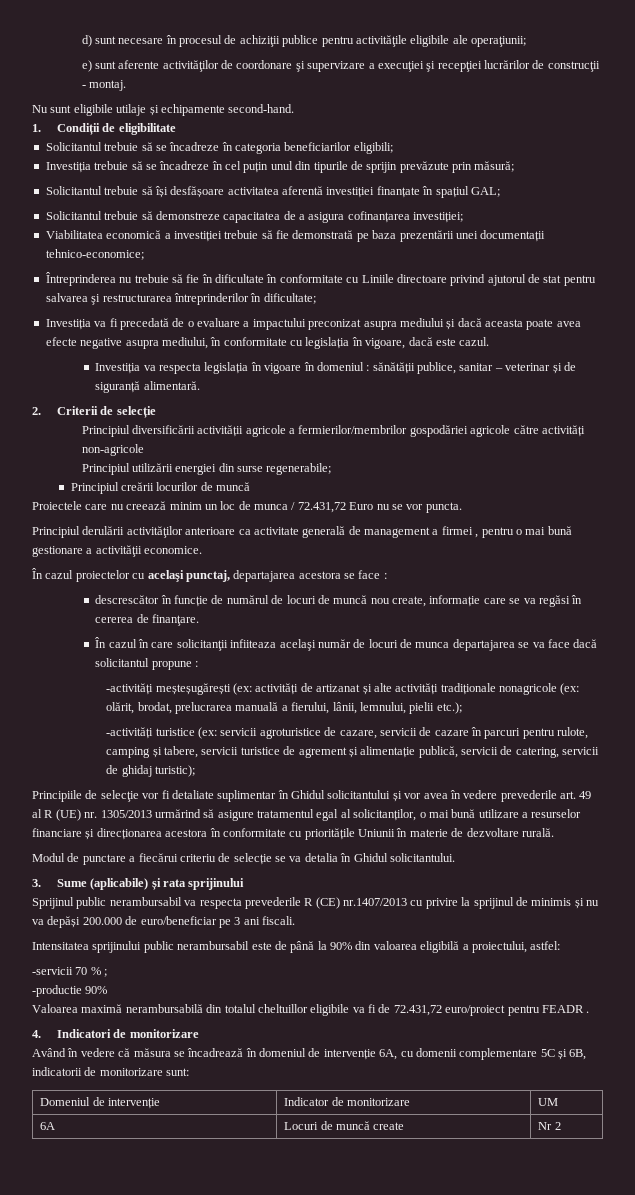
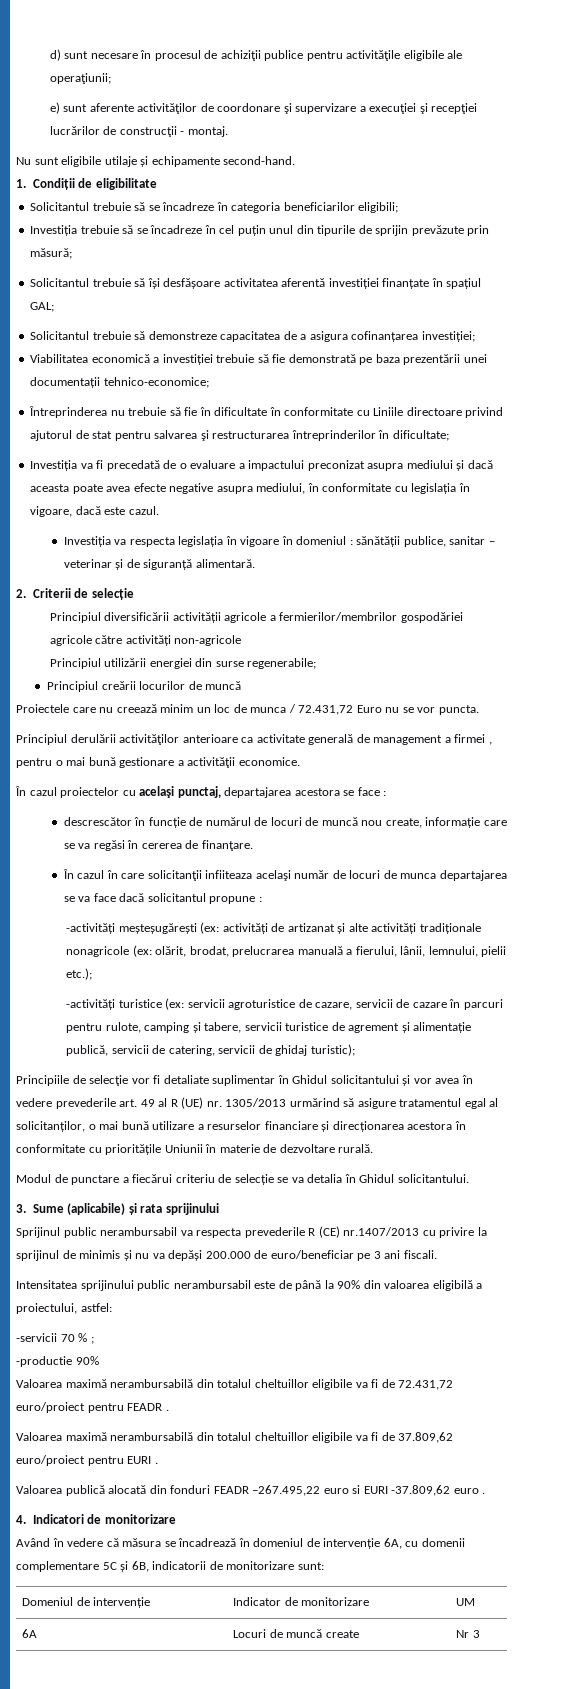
+ Valoarea maximă nerambursabilă din totalul cheltuillor eligibile va fi de 37.809,62 euro/proiect pentru EURI .
+ Valoarea publică alocată din fonduri FEADR –267.495,22 euro si EURI -37.809,62 euro .
- 6A | Locuri de muncă create | Nr 2
+ 6A | Locuri de muncă create | Nr 3

